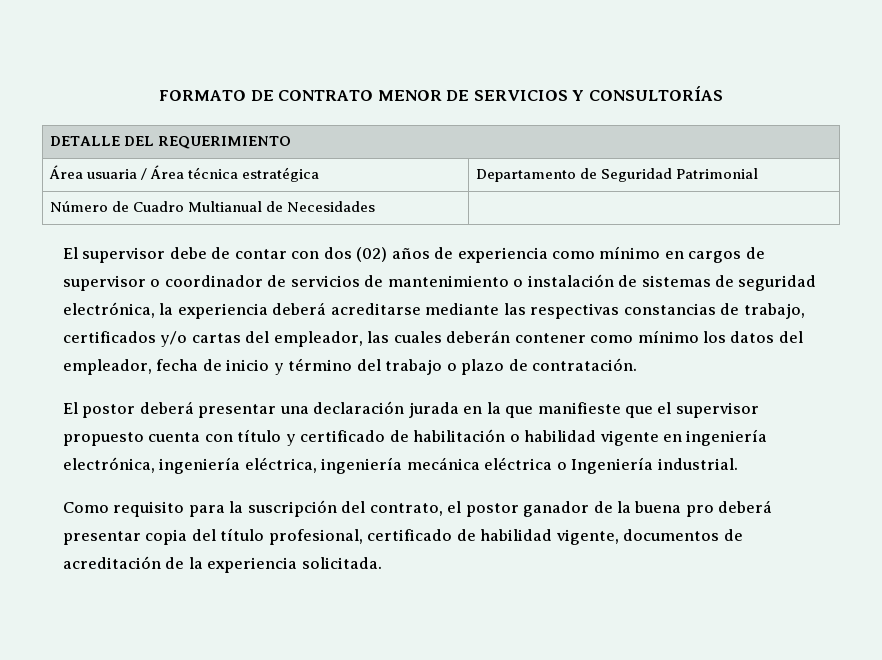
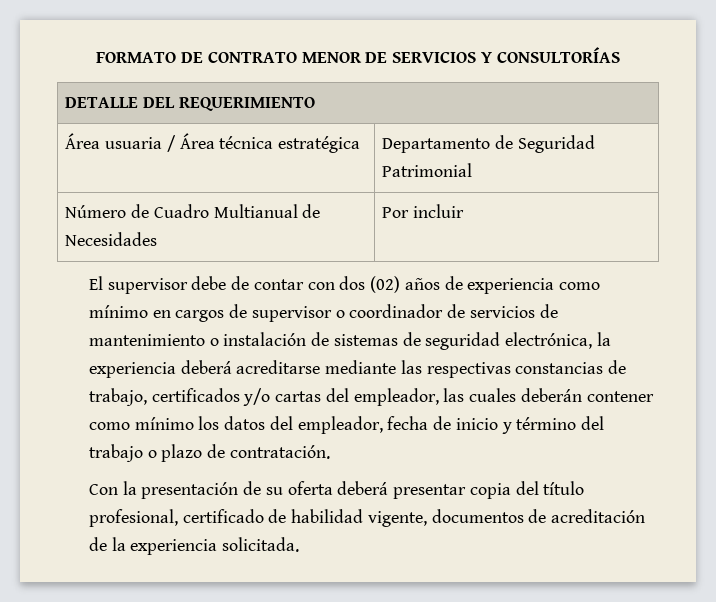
- Número de Cuadro Multianual de Necesidades |
+ Número de Cuadro Multianual de Necesidades | Por incluir
- El postor deberá presentar una declaración jurada en la que manifieste que el supervisor propuesto cuenta con título y certificado de habilitación o habilidad vigente en ingeniería electrónica, ingeniería eléctrica, ingeniería mecánica eléctrica o Ingeniería industrial.
- Como requisito para la suscripción del contrato, el postor ganador de la buena pro deberá presentar copia del título profesional, certificado de habilidad vigente, documentos de acreditación de la experiencia solicitada.
+ Con la presentación de su oferta deberá presentar copia del título profesional, certificado de habilidad vigente, documentos de acreditación de la experiencia solicitada.

